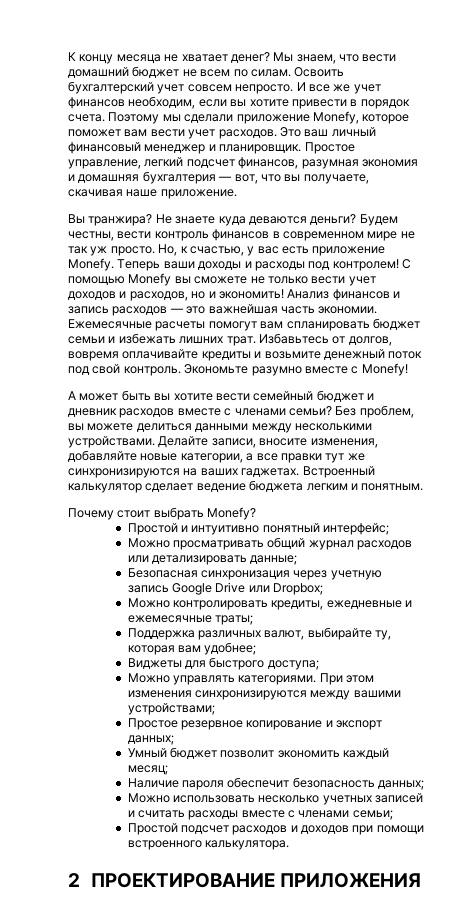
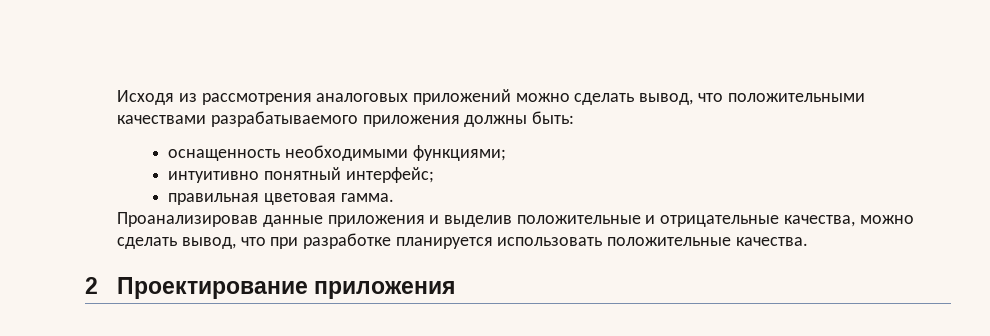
- К концу месяца не хватает денег? Мы знаем, что вести домашний бюджет не всем по силам. Освоить бухгалтерский учет совсем непросто. И все же учет финансов необходим, если вы хотите привести в порядок счета. Поэтому мы сделали приложение Monefy, которое поможет вам вести учет расходов. Это ваш личный финансовый менеджер и планировщик. Простое управление, легкий подсчет финансов, разумная экономия и домашняя бухгалтерия — вот, что вы получаете, скачивая наше приложение.
- Вы транжира? Не знаете куда деваются деньги? Будем честны, вести контроль финансов в современном мире не так уж просто. Но, к счастью, у вас есть приложение Monefy. Теперь ваши доходы и расходы под контролем! С помощью Monefy вы сможете не только вести учет доходов и расходов, но и экономить! Анализ финансов и запись расходов — это важнейшая часть экономии. Ежемесячные расчеты помогут вам спланировать бюджет семьи и избежать лишних трат. Избавьтесь от долгов, вовремя оплачивайте кредиты и возьмите денежный поток под свой контроль. Экономьте разумно вместе с Monefy!
- А может быть вы хотите вести семейный бюджет и дневник расходов вместе с членами семьи? Без проблем, вы можете делиться данными между несколькими устройствами. Делайте записи, вносите изменения, добавляйте новые категории, а все правки тут же синхронизируются на ваших гаджетах. Встроенный калькулятор сделает ведение бюджета легким и понятным.
- Почему стоит выбрать Monefy?
- Простой и интуитивно понятный интерфейс;
- Можно просматривать общий журнал расходов или детализировать данные;
- Безопасная синхронизация через учетную запись Google Drive или Dropbox;
- Можно контролировать кредиты, ежедневные и ежемесячные траты;
- Поддержка различных валют, выбирайте ту, которая вам удобнее;
- Виджеты для быстрого доступа;
- Можно управлять категориями. При этом изменения синхронизируются между вашими устройствами;
- Простое резервное копирование и экспорт данных;
- Умный бюджет позволит экономить каждый месяц;
- Наличие пароля обеспечит безопасность данных;
- Можно использовать несколько учетных записей и считать расходы вместе с членами семьи;
- Простой подсчет расходов и доходов при помощи встроенного калькулятора.
+ Исходя из рассмотрения аналоговых приложений можно сделать вывод, что положительными качествами разрабатываемого приложения должны быть:
+ оснащенность необходимыми функциями;
+ интуитивно понятный интерфейс;
+ правильная цветовая гамма.
+ Проанализировав данные приложения и выделив положительные и отрицательные качества, можно сделать вывод, что при разработке планируется использовать положительные качества.
- 2 ПРОЕКТИРОВАНИЕ ПРИЛОЖЕНИЯ
+ 2 Проектирование приложения

